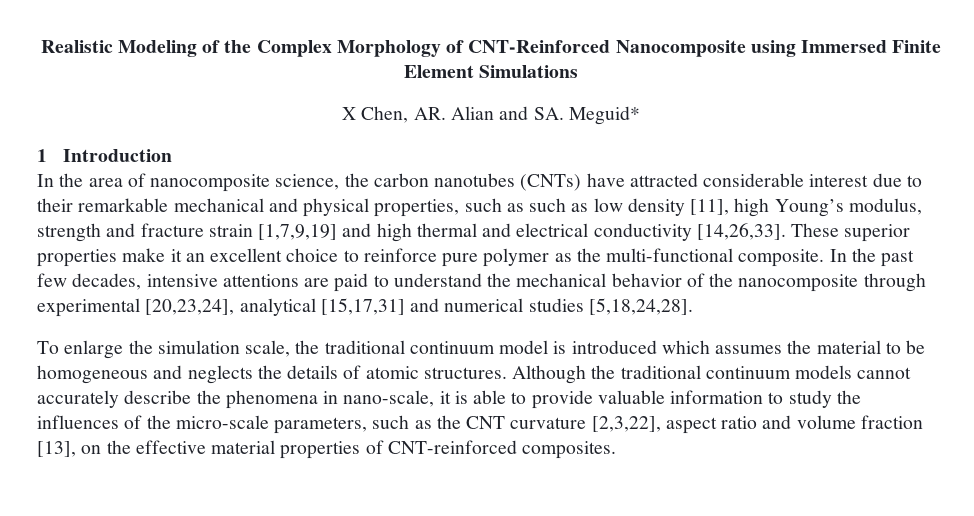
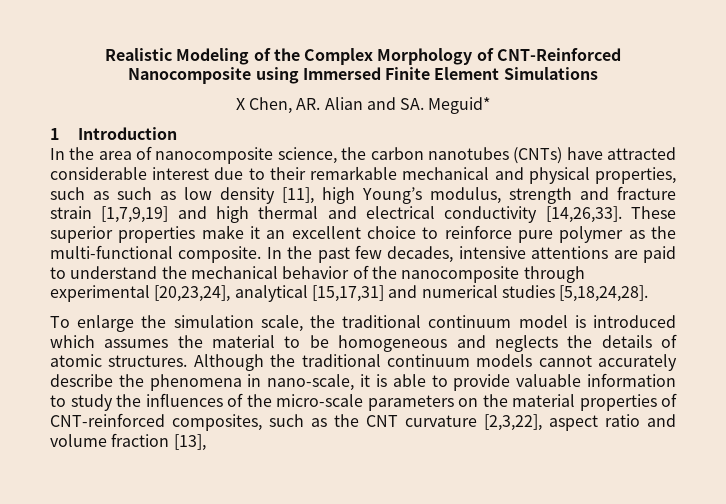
- Although the traditional continuum models cannot accurately describe the phenomena in nano-scale, it is able to provide valuable information to study the influences of the micro-scale parameters, such as the CNT curvature [2,3,22], aspect ratio and volume fraction [13], on the effective material properties of CNT-reinforced composites.
+ Although the traditional continuum models cannot accurately describe the phenomena in nano-scale, it is able to provide valuable information to study the influences of the micro-scale parameters on the material properties of CNT-reinforced composites, such as the CNT curvature [2,3,22], aspect ratio and volume fraction [13],

